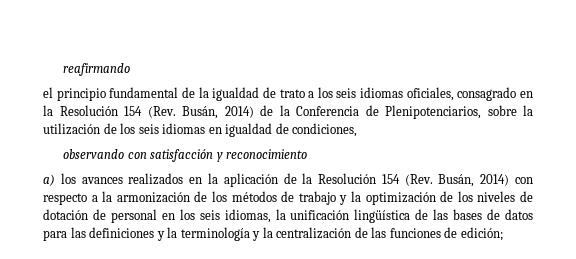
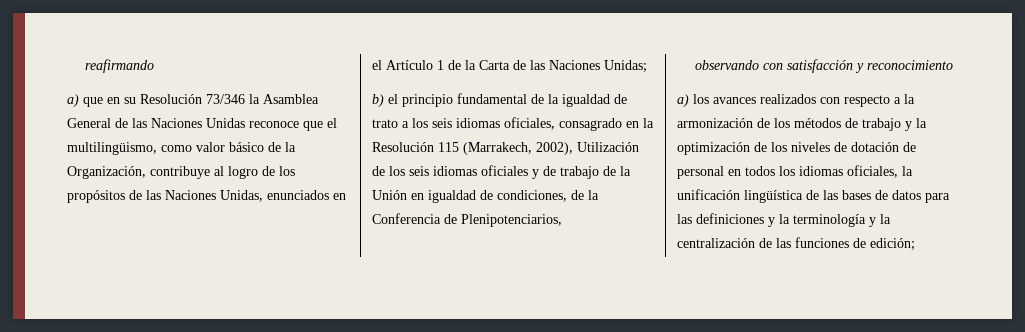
- el principio fundamental de la igualdad de trato a los seis idiomas oficiales, consagrado en la Resolución 154 (Rev. Busán, 2014) de la Conferencia de Plenipotenciarios, sobre la utilización de los seis idiomas en igualdad de condiciones,
+ a) que en su Resolución 73/346 la Asamblea General de las Naciones Unidas reconoce que el multilingüismo, como valor básico de la Organización, contribuye al logro de los propósitos de las Naciones Unidas, enunciados en el Artículo 1 de la Carta de las Naciones Unidas;
+ b) el principio fundamental de la igualdad de trato a los seis idiomas oficiales, consagrado en la Resolución 115 (Marrakech, 2002), Utilización de los seis idiomas oficiales y de trabajo de la Unión en igualdad de condiciones, de la Conferencia de Plenipotenciarios,
- a) los avances realizados en la aplicación de la Resolución 154 (Rev. Busán, 2014) con respecto a la armonización de los métodos de trabajo y la optimización de los niveles de dotación de personal en los seis idiomas, la unificación lingüística de las bases de datos para las definiciones y la terminología y la centralización de las funciones de edición;
+ a) los avances realizados con respecto a la armonización de los métodos de trabajo y la optimización de los niveles de dotación de personal en todos los idiomas oficiales, la unificación lingüística de las bases de datos para las definiciones y la terminología y la centralización de las funciones de edición;

